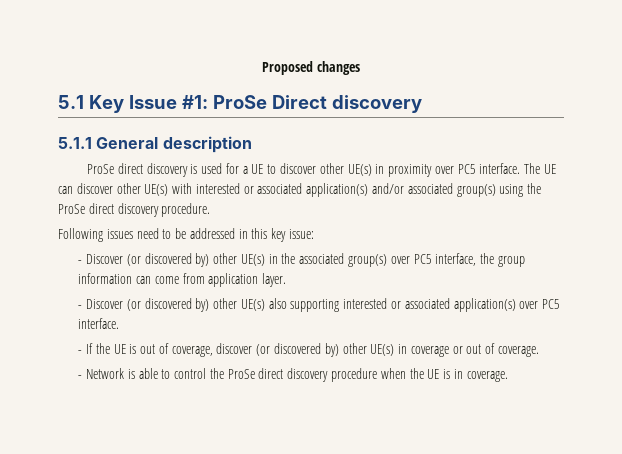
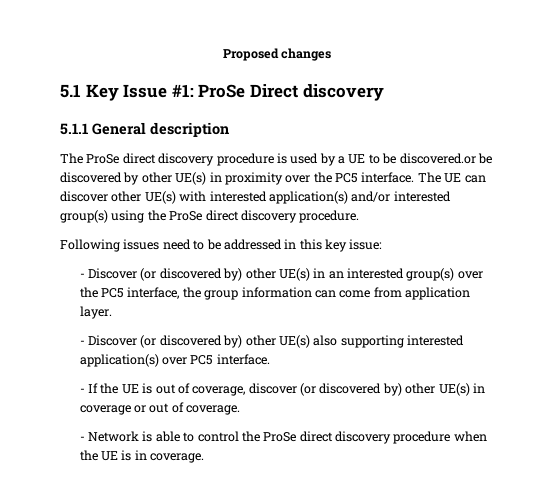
- ProSe direct discovery is used for a UE to discover other UE(s) in proximity over PC5 interface.
+ The ProSe direct discovery procedure is used by a UE to be discovered.or be discovered by other UE(s) in proximity over the PC5 interface.
- The UE can discover other UE(s) with interested or associated application(s) and/or associated group(s) using the ProSe direct discovery procedure.
+ The UE can discover other UE(s) with interested application(s) and/or interested group(s) using the ProSe direct discovery procedure.
- - Discover (or discovered by) other UE(s) in the associated group(s) over PC5 interface, the group information can come from application layer.
+ - Discover (or discovered by) other UE(s) in an interested group(s) over the PC5 interface, the group information can come from application layer.
- - Discover (or discovered by) other UE(s) also supporting interested or associated application(s) over PC5 interface.
+ - Discover (or discovered by) other UE(s) also supporting interested application(s) over PC5 interface.

